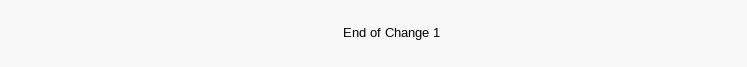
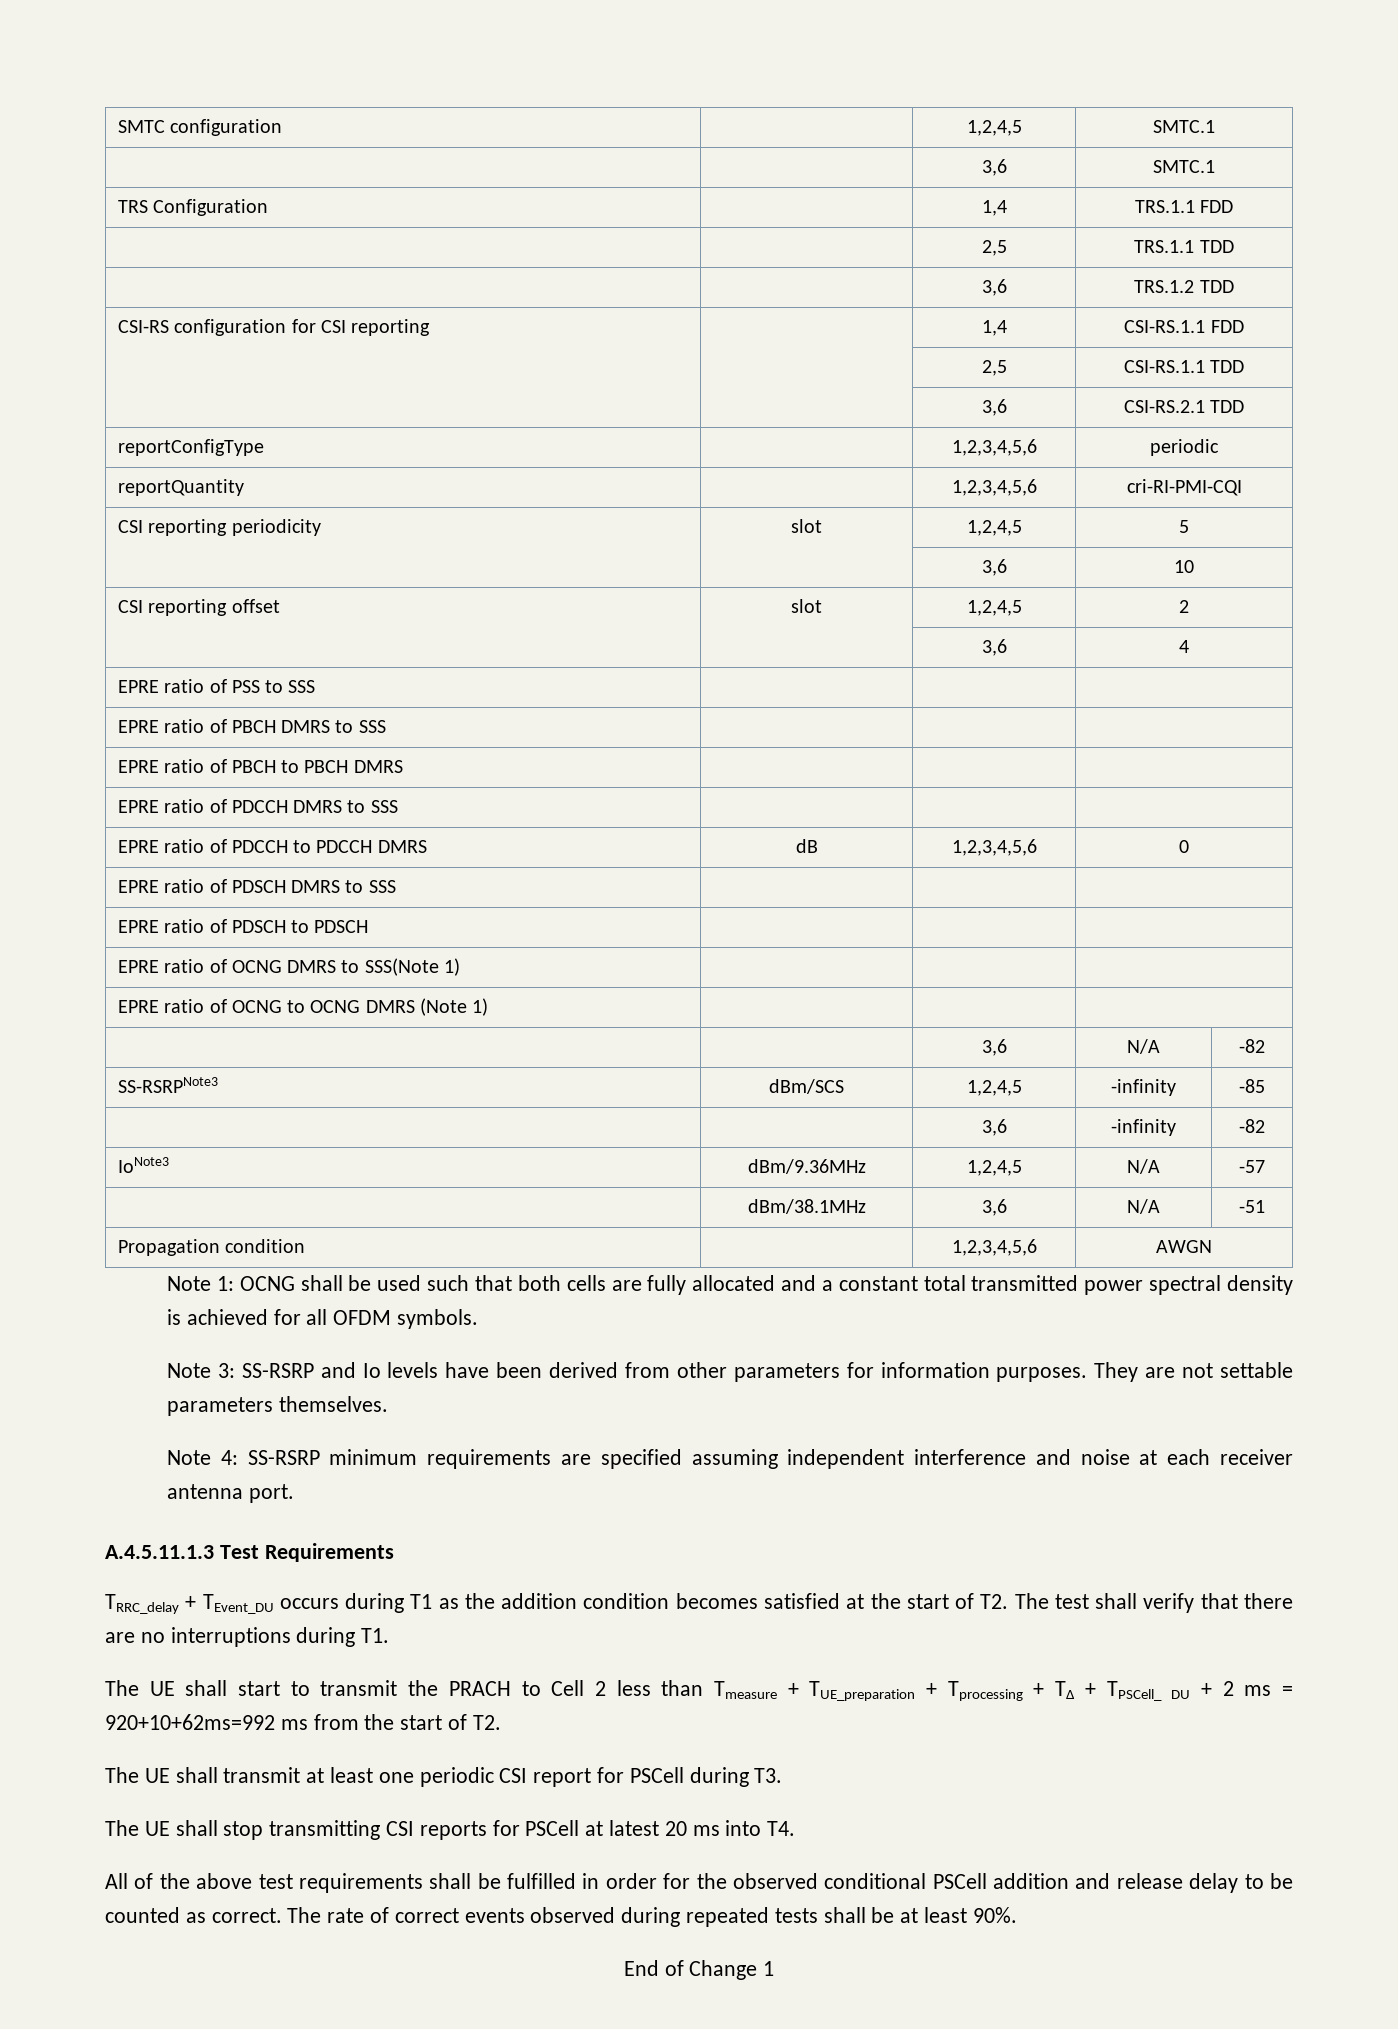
+ SMTC configuration | | 1,2,4,5 | SMTC.1
+ | | 3,6 | SMTC.1
+ TRS Configuration | | 1,4 | TRS.1.1 FDD
+ | | 2,5 | TRS.1.1 TDD
+ | | 3,6 | TRS.1.2 TDD
+ CSI-RS configuration for CSI reporting | | 1,4 | CSI-RS.1.1 FDD
+ | | 2,5 | CSI-RS.1.1 TDD
+ | | 3,6 | CSI-RS.2.1 TDD
+ reportConfigType | | 1,2,3,4,5,6 | periodic
+ reportQuantity | | 1,2,3,4,5,6 | cri-RI-PMI-CQI
+ CSI reporting periodicity | slot | 1,2,4,5 | 5
+ | | 3,6 | 10
+ CSI reporting offset | slot | 1,2,4,5 | 2
+ | | 3,6 | 4
+ EPRE ratio of PSS to SSS | | |
+ EPRE ratio of PBCH DMRS to SSS | | |
+ EPRE ratio of PBCH to PBCH DMRS | | |
+ EPRE ratio of PDCCH DMRS to SSS | | |
+ EPRE ratio of PDCCH to PDCCH DMRS | dB | 1,2,3,4,5,6 | 0
+ EPRE ratio of PDSCH DMRS to SSS | | |
+ EPRE ratio of PDSCH to PDSCH | | |
+ EPRE ratio of OCNG DMRS to SSS(Note 1) | | |
+ EPRE ratio of OCNG to OCNG DMRS (Note 1) | | |
+ | | 3,6 | N/A | -82
+ SS-RSRPNote3 | dBm/SCS | 1,2,4,5 | -infinity | -85
+ | | 3,6 | -infinity | -82
+ IoNote3 | dBm/9.36MHz | 1,2,4,5 | N/A | -57
+ | dBm/38.1MHz | 3,6 | N/A | -51
+ Propagation condition | | 1,2,3,4,5,6 | AWGN
+ Note 1: OCNG shall be used such that both cells are fully allocated and a constant total transmitted power spectral density is achieved for all OFDM symbols.
+ Note 3: SS-RSRP and Io levels have been derived from other parameters for information purposes. They are not settable parameters themselves.
+ Note 4: SS-RSRP minimum requirements are specified assuming independent interference and noise at each receiver antenna port.
+ A.4.5.11.1.3 Test Requirements
+ TRRC_delay + TEvent_DU occurs during T1 as the addition condition becomes satisfied at the start of T2. The test shall verify that there are no interruptions during T1.
+ The UE shall start to transmit the PRACH to Cell 2 less than Tmeasure + TUE_preparation + Tprocessing + T∆ + TPSCell_ DU + 2 ms = 920+10+62ms=992 ms from the start of T2.
+ The UE shall transmit at least one periodic CSI report for PSCell during T3.
+ The UE shall stop transmitting CSI reports for PSCell at latest 20 ms into T4.
+ All of the above test requirements shall be fulfilled in order for the observed conditional PSCell addition and release delay to be counted as correct. The rate of correct events observed during repeated tests shall be at least 90%.

